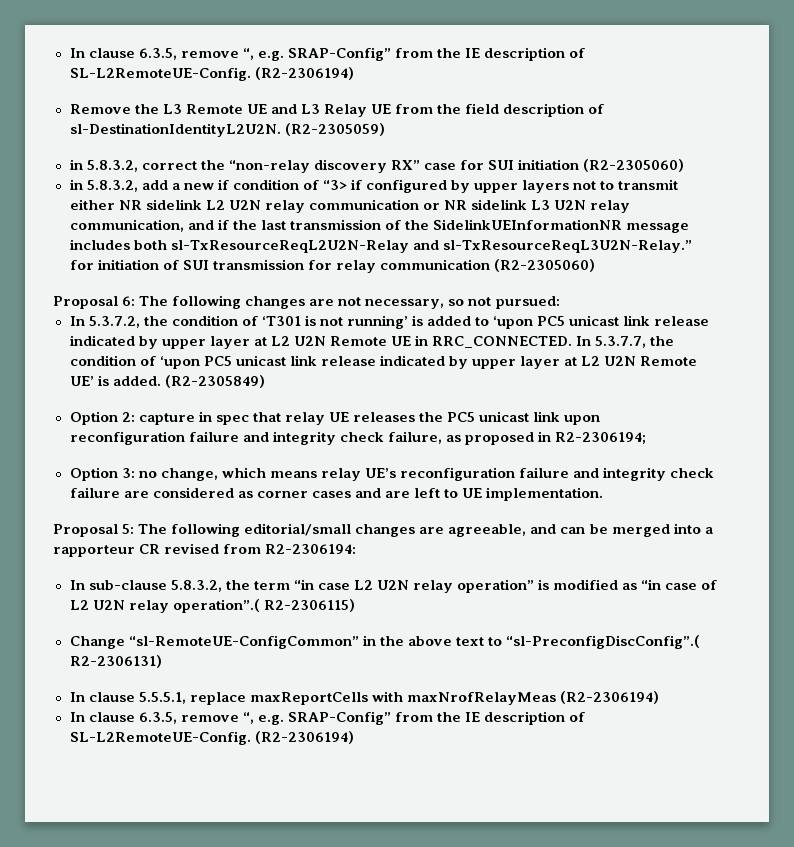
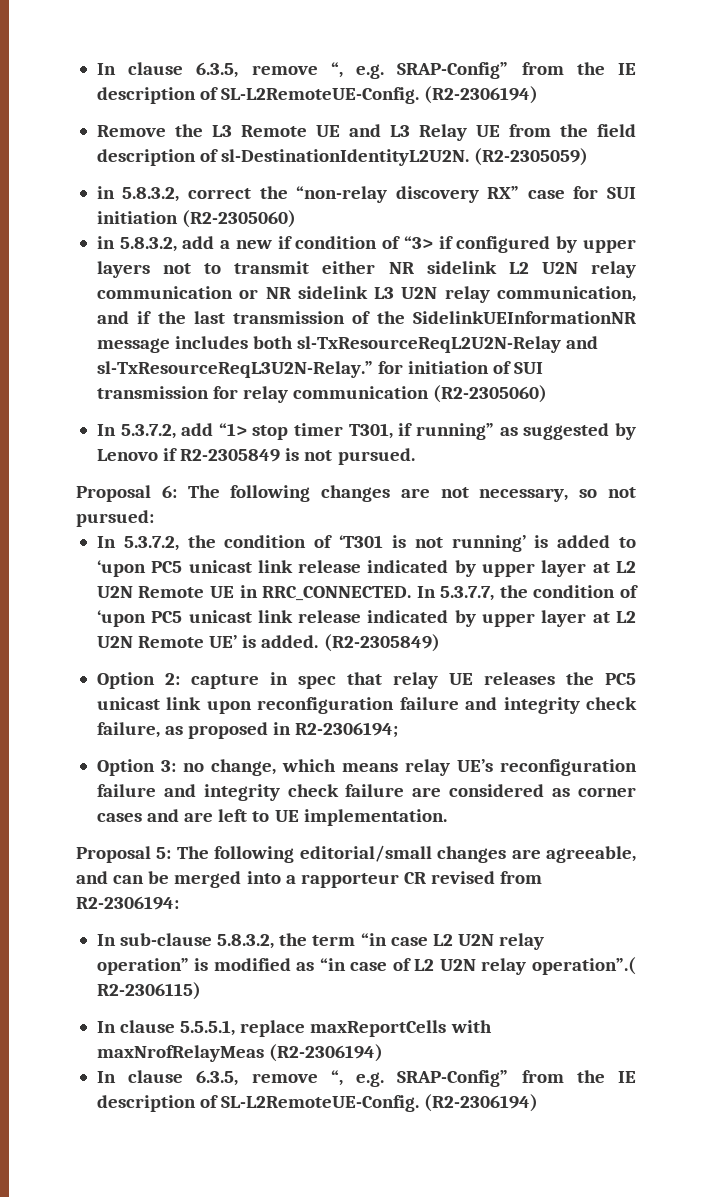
+ In 5.3.7.2, add “1> stop timer T301, if running” as suggested by Lenovo if R2-2305849 is not pursued.
- Change “sl-RemoteUE-ConfigCommon” in the above text to “sl-PreconfigDiscConfig”.( R2-2306131)

